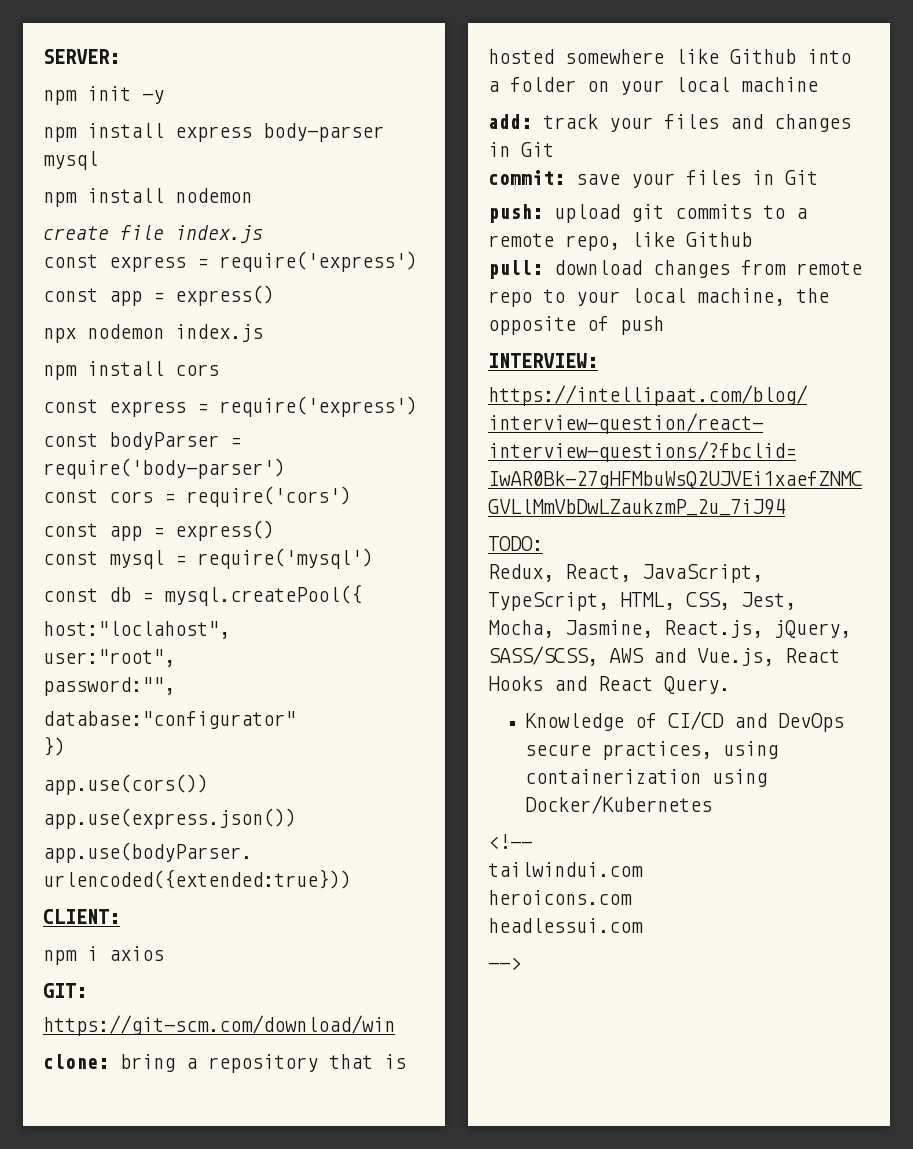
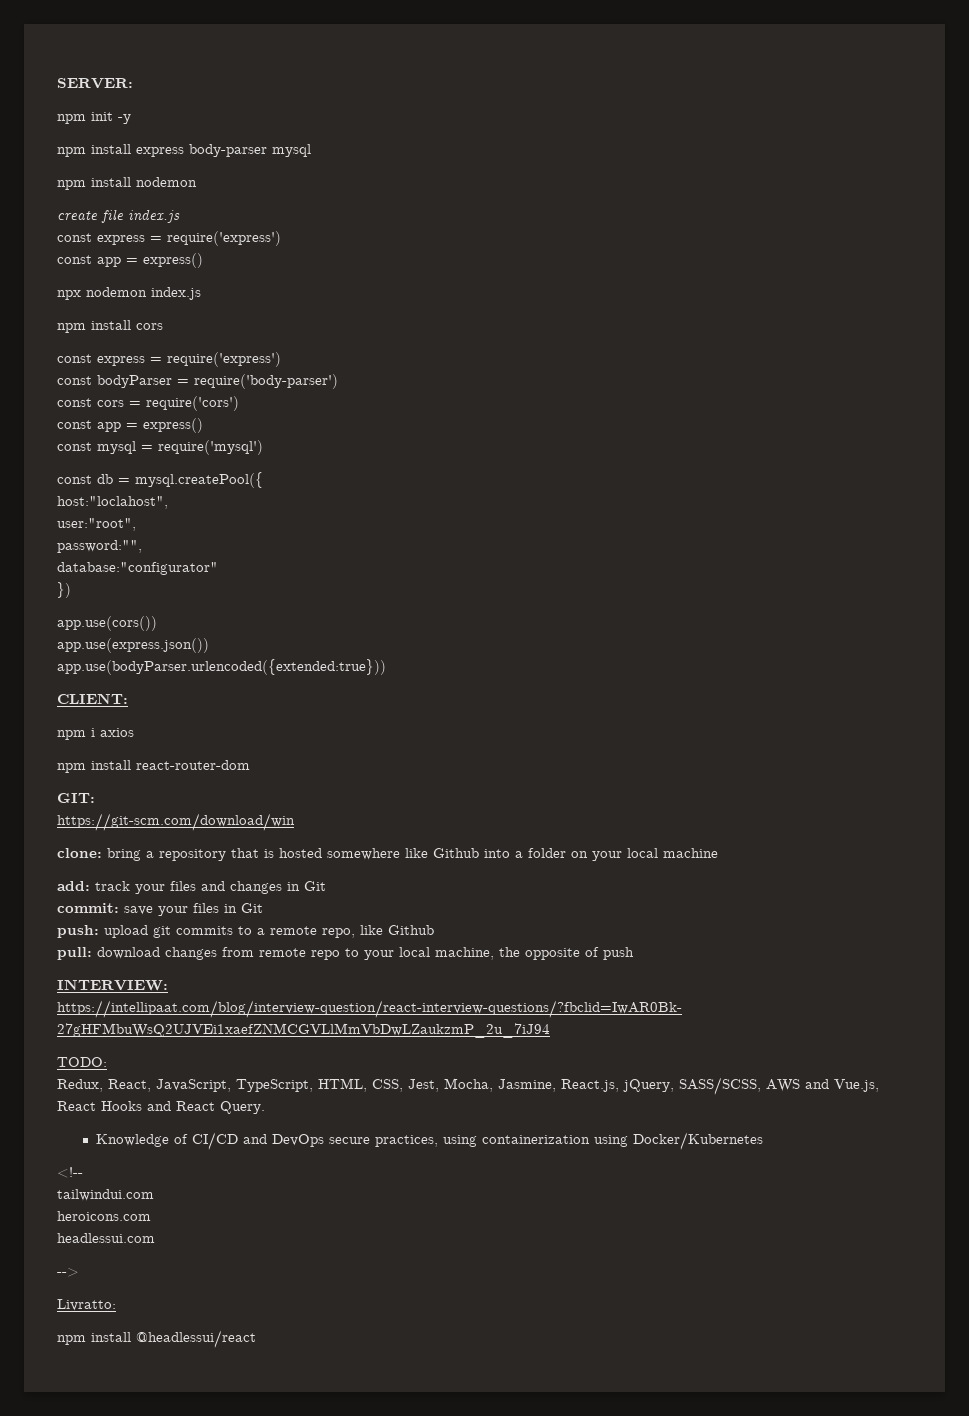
+ npm install react-router-dom
+ Livratto:
+ npm install @headlessui/react

